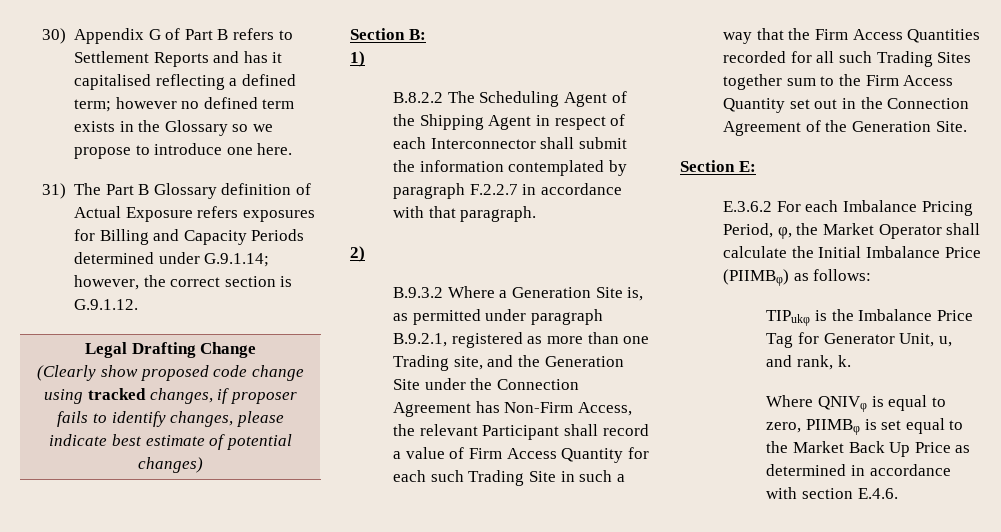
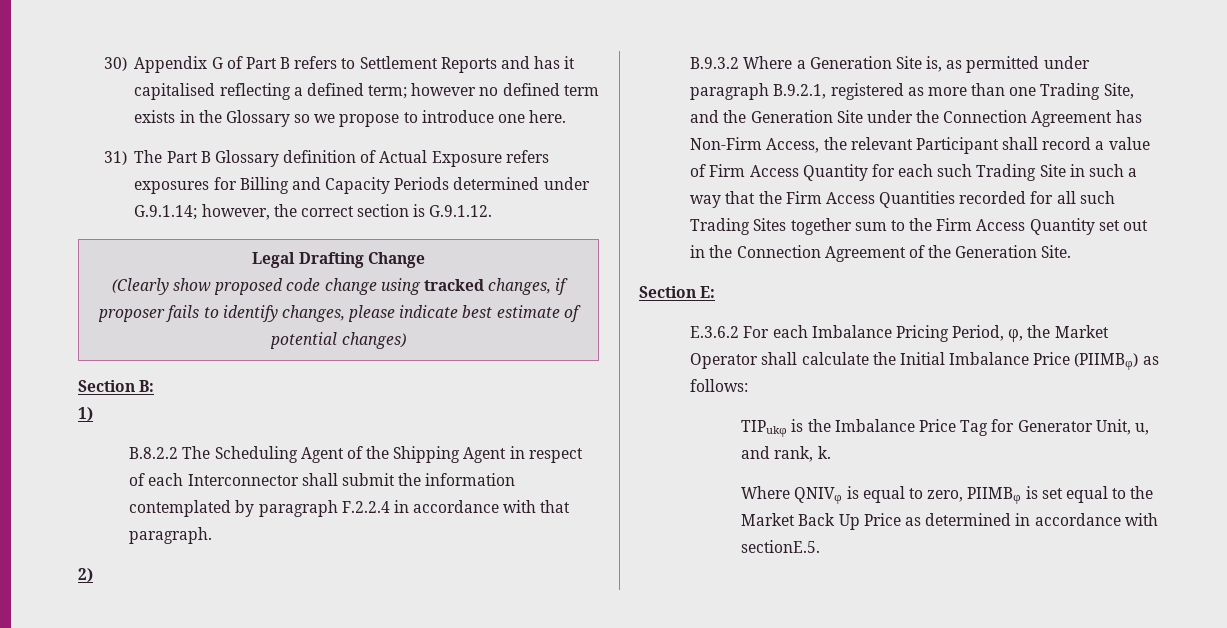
- B.8.2.2 The Scheduling Agent of the Shipping Agent in respect of each Interconnector shall submit the information contemplated by paragraph F.2.2.7 in accordance with that paragraph.
+ B.8.2.2 The Scheduling Agent of the Shipping Agent in respect of each Interconnector shall submit the information contemplated by paragraph F.2.2.4 in accordance with that paragraph.
- B.9.3.2 Where a Generation Site is, as permitted under paragraph B.9.2.1, registered as more than one Trading site, and the Generation Site under the Connection Agreement has Non-Firm Access, the relevant Participant shall record a value of Firm Access Quantity for each such Trading Site in such a way that the Firm Access Quantities recorded for all such Trading Sites together sum to the Firm Access Quantity set out in the Connection Agreement of the Generation Site.
+ B.9.3.2 Where a Generation Site is, as permitted under paragraph B.9.2.1, registered as more than one Trading Site, and the Generation Site under the Connection Agreement has Non-Firm Access, the relevant Participant shall record a value of Firm Access Quantity for each such Trading Site in such a way that the Firm Access Quantities recorded for all such Trading Sites together sum to the Firm Access Quantity set out in the Connection Agreement of the Generation Site.
- Where QNIVφ is equal to zero, PIIMBφ is set equal to the Market Back Up Price as determined in accordance with section E.4.6.
+ Where QNIVφ is equal to zero, PIIMBφ is set equal to the Market Back Up Price as determined in accordance with sectionE.5.

